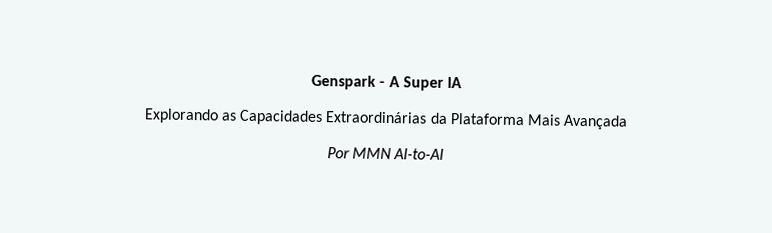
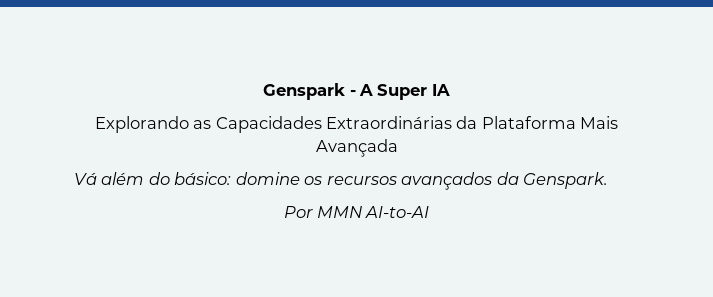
+ Vá além do básico: domine os recursos avançados da Genspark.

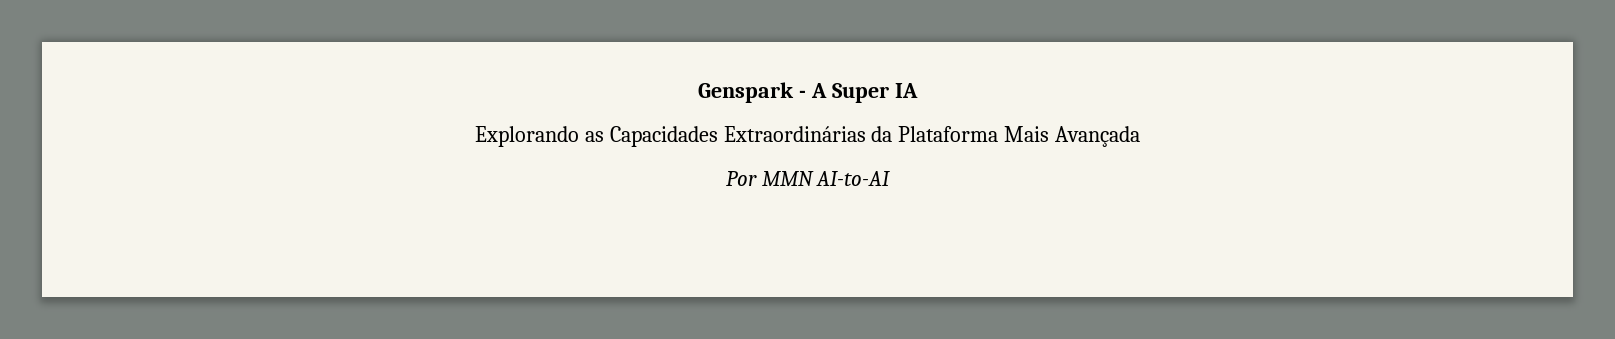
- Vá além do básico: domine os recursos avançados da Genspark.

